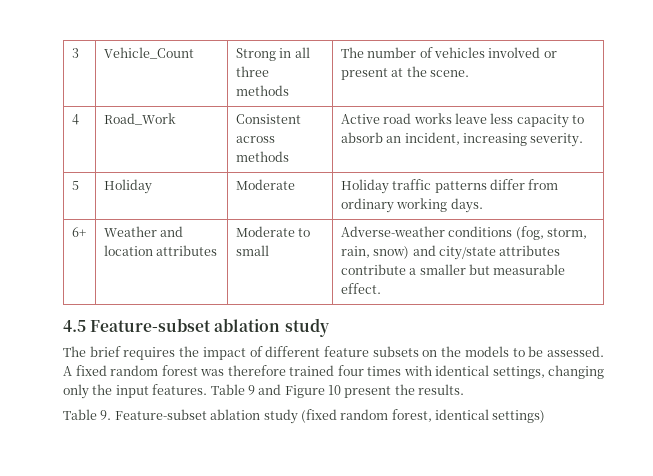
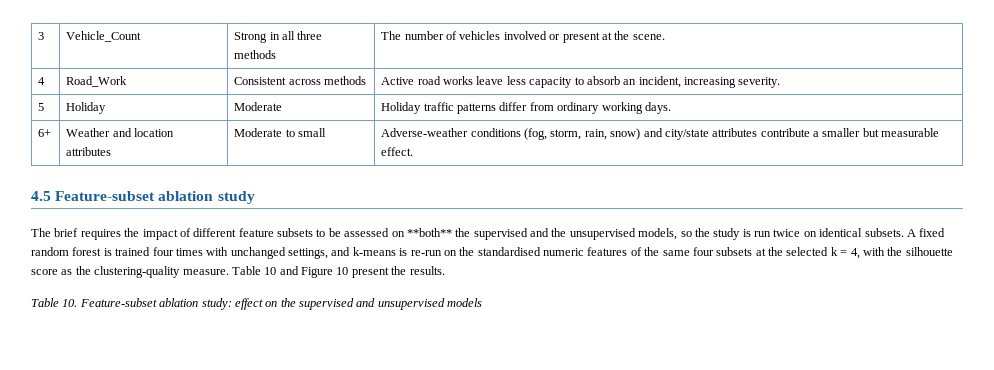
- The brief requires the impact of different feature subsets on the models to be assessed.
+ The brief requires the impact of different feature subsets to be assessed on **both** the supervised and the unsupervised models, so the study is run twice on identical subsets.
- A fixed random forest was therefore trained four times with identical settings, changing only the input features. Table 9 and Figure 10 present the results.
+ A fixed random forest is trained four times with unchanged settings, and k-means is re-run on the standardised numeric features of the same four subsets at the selected k = 4, with the silhouette score as the clustering-quality measure. Table 10 and Figure 10 present the results.
- Table 9. Feature-subset ablation study (fixed random forest, identical settings)
+ Table 10. Feature-subset ablation study: effect on the supervised and unsupervised models

